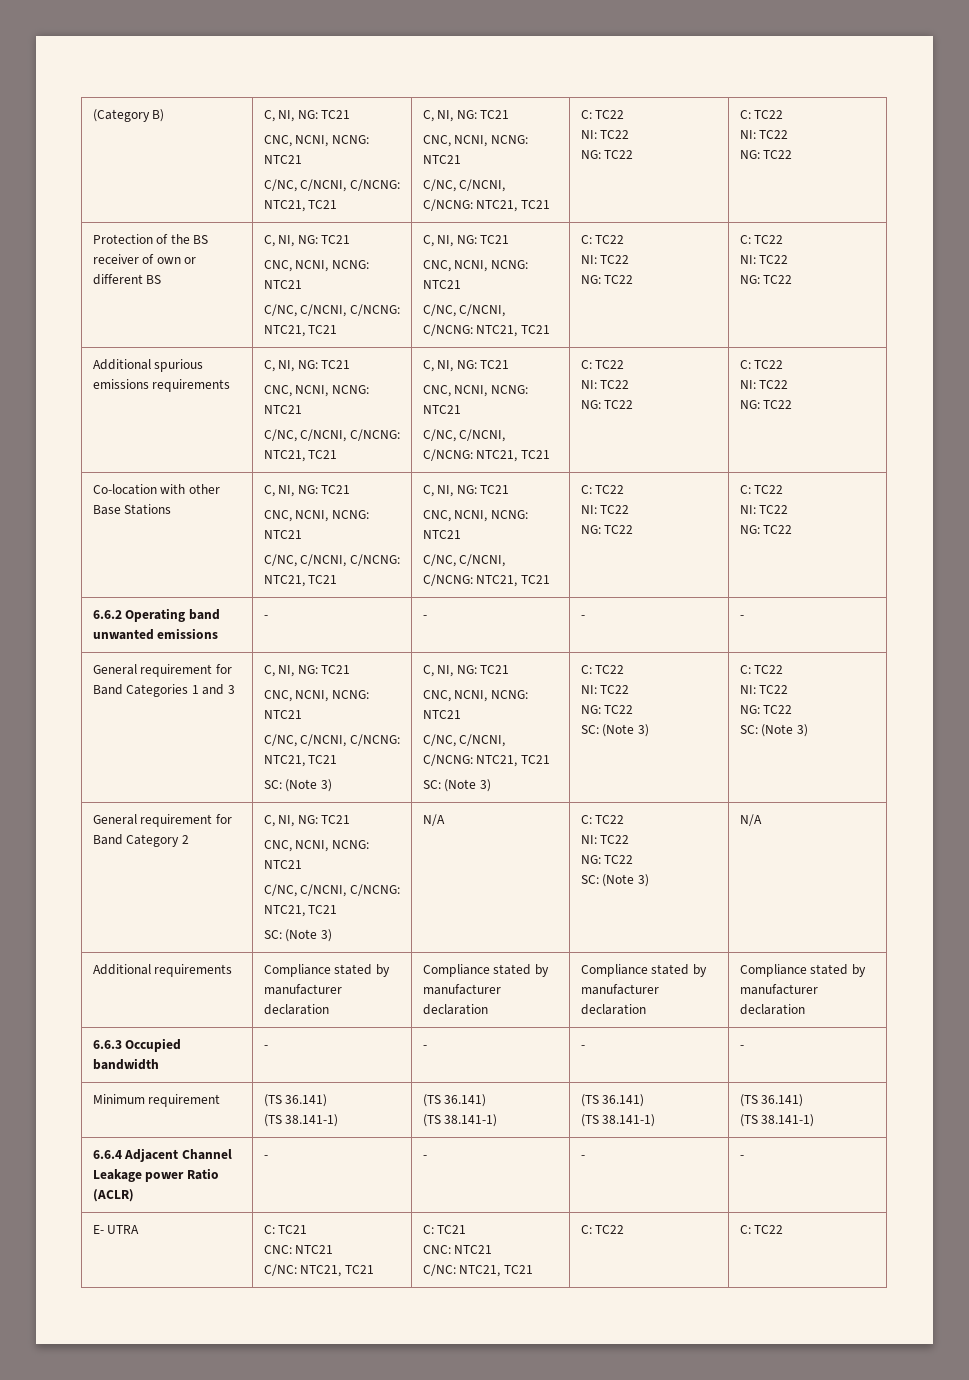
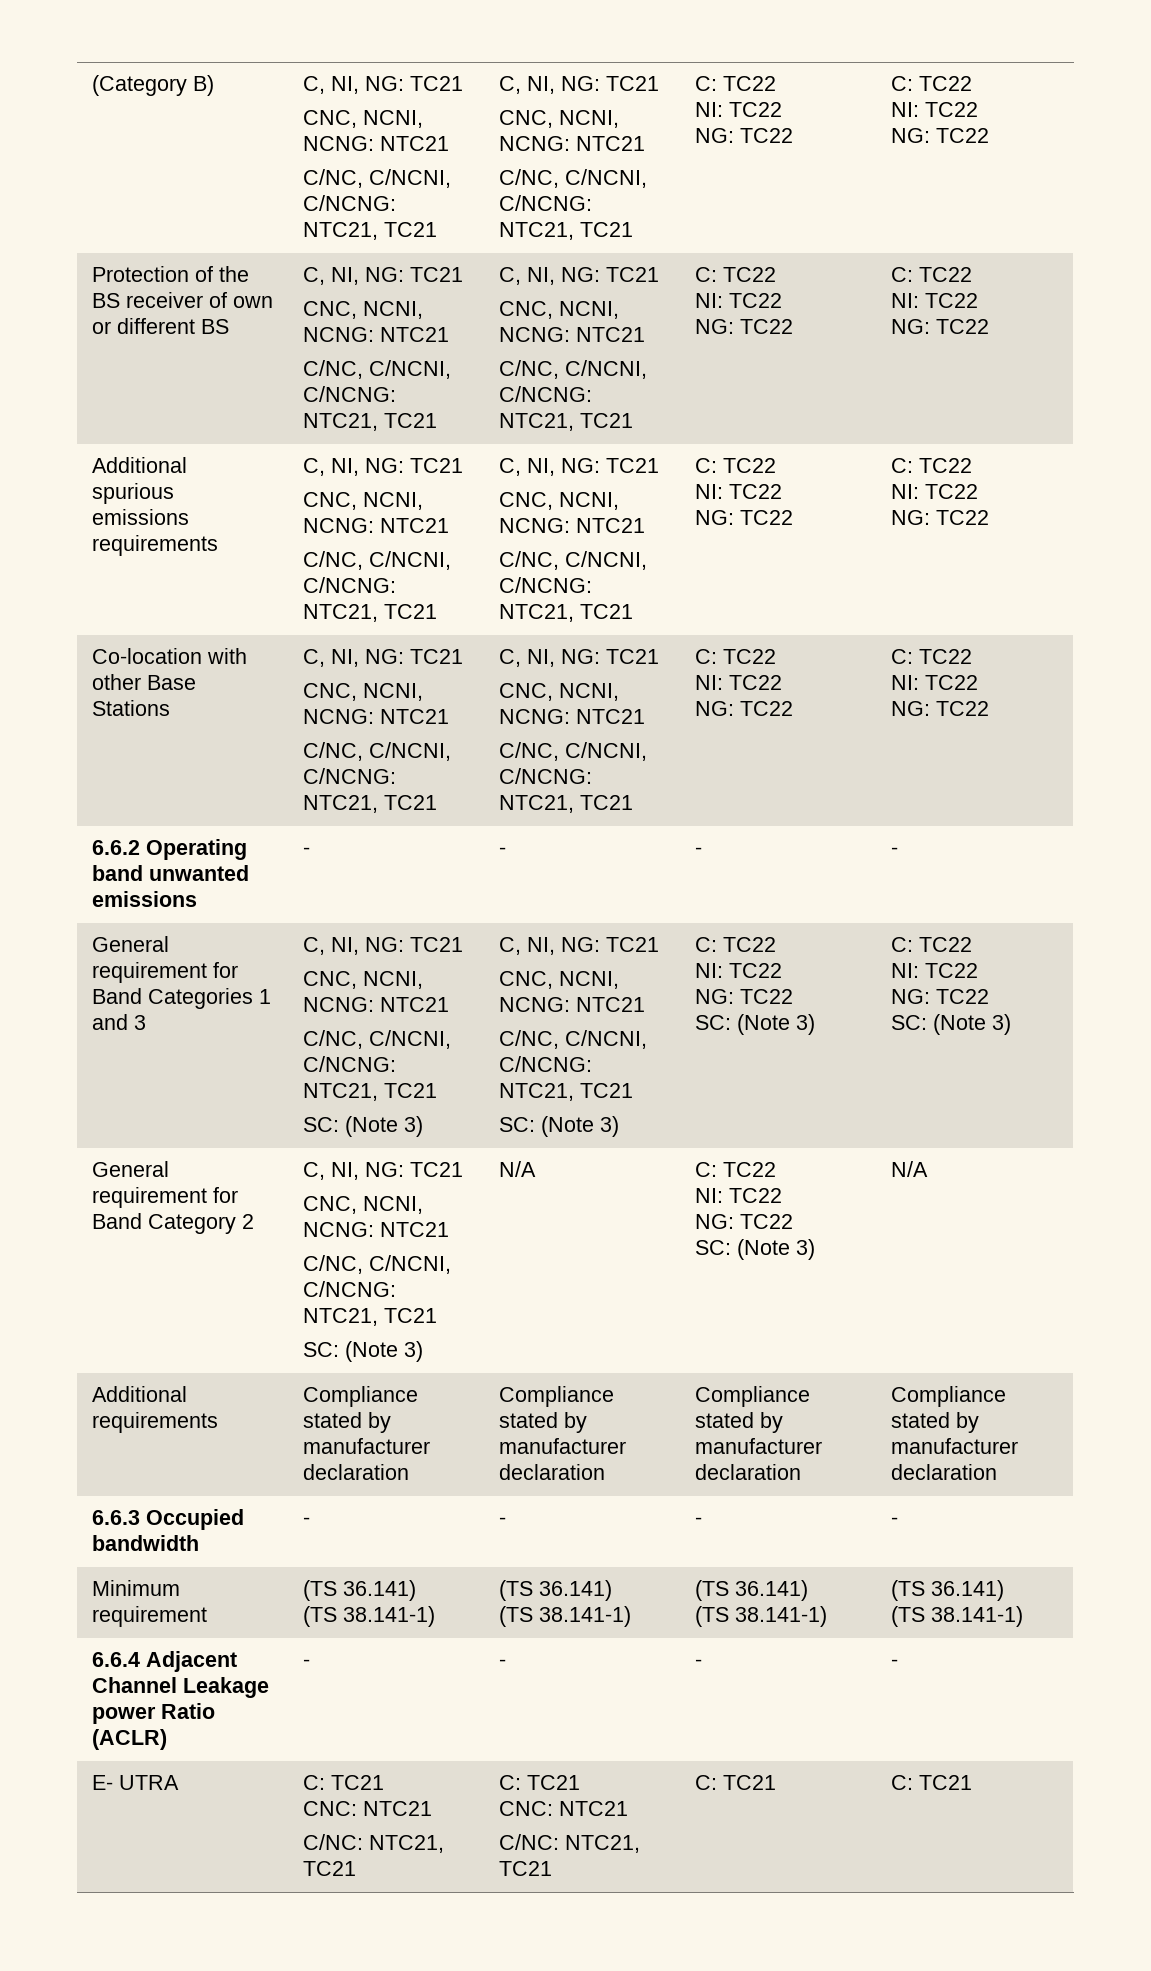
  E- UTRA | C: TC21
  CNC: NTC21
  C/NC: NTC21, TC21 | C: TC21
  CNC: NTC21
- C/NC: NTC21, TC21 | C: TC22 | C: TC22
+ C/NC: NTC21, TC21 | C: TC21 | C: TC21

